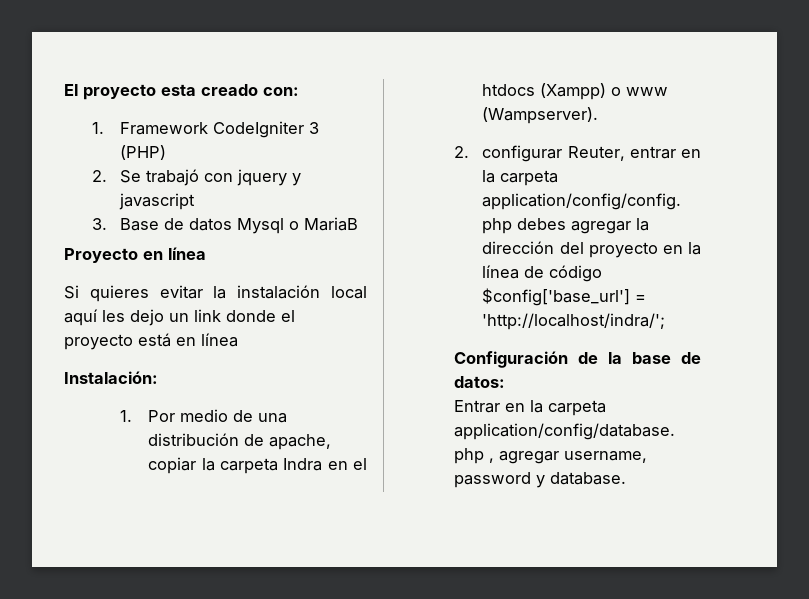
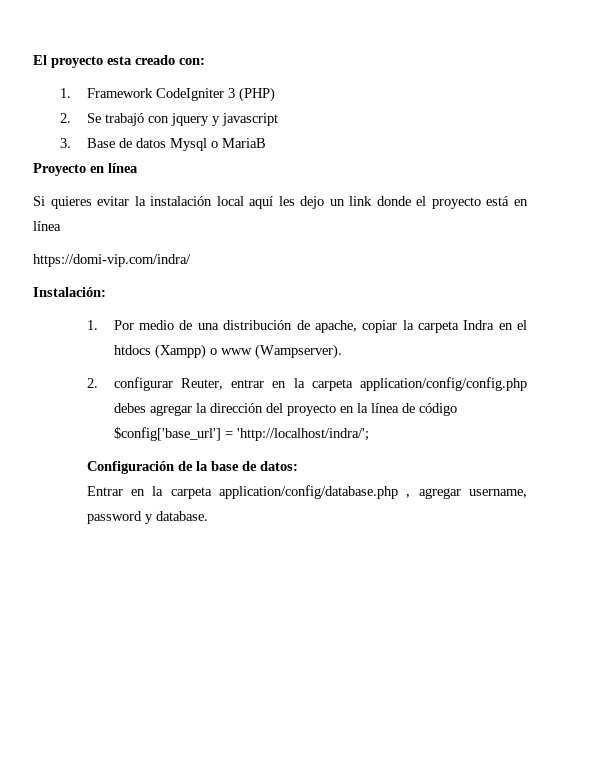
+ https://domi-vip.com/indra/

